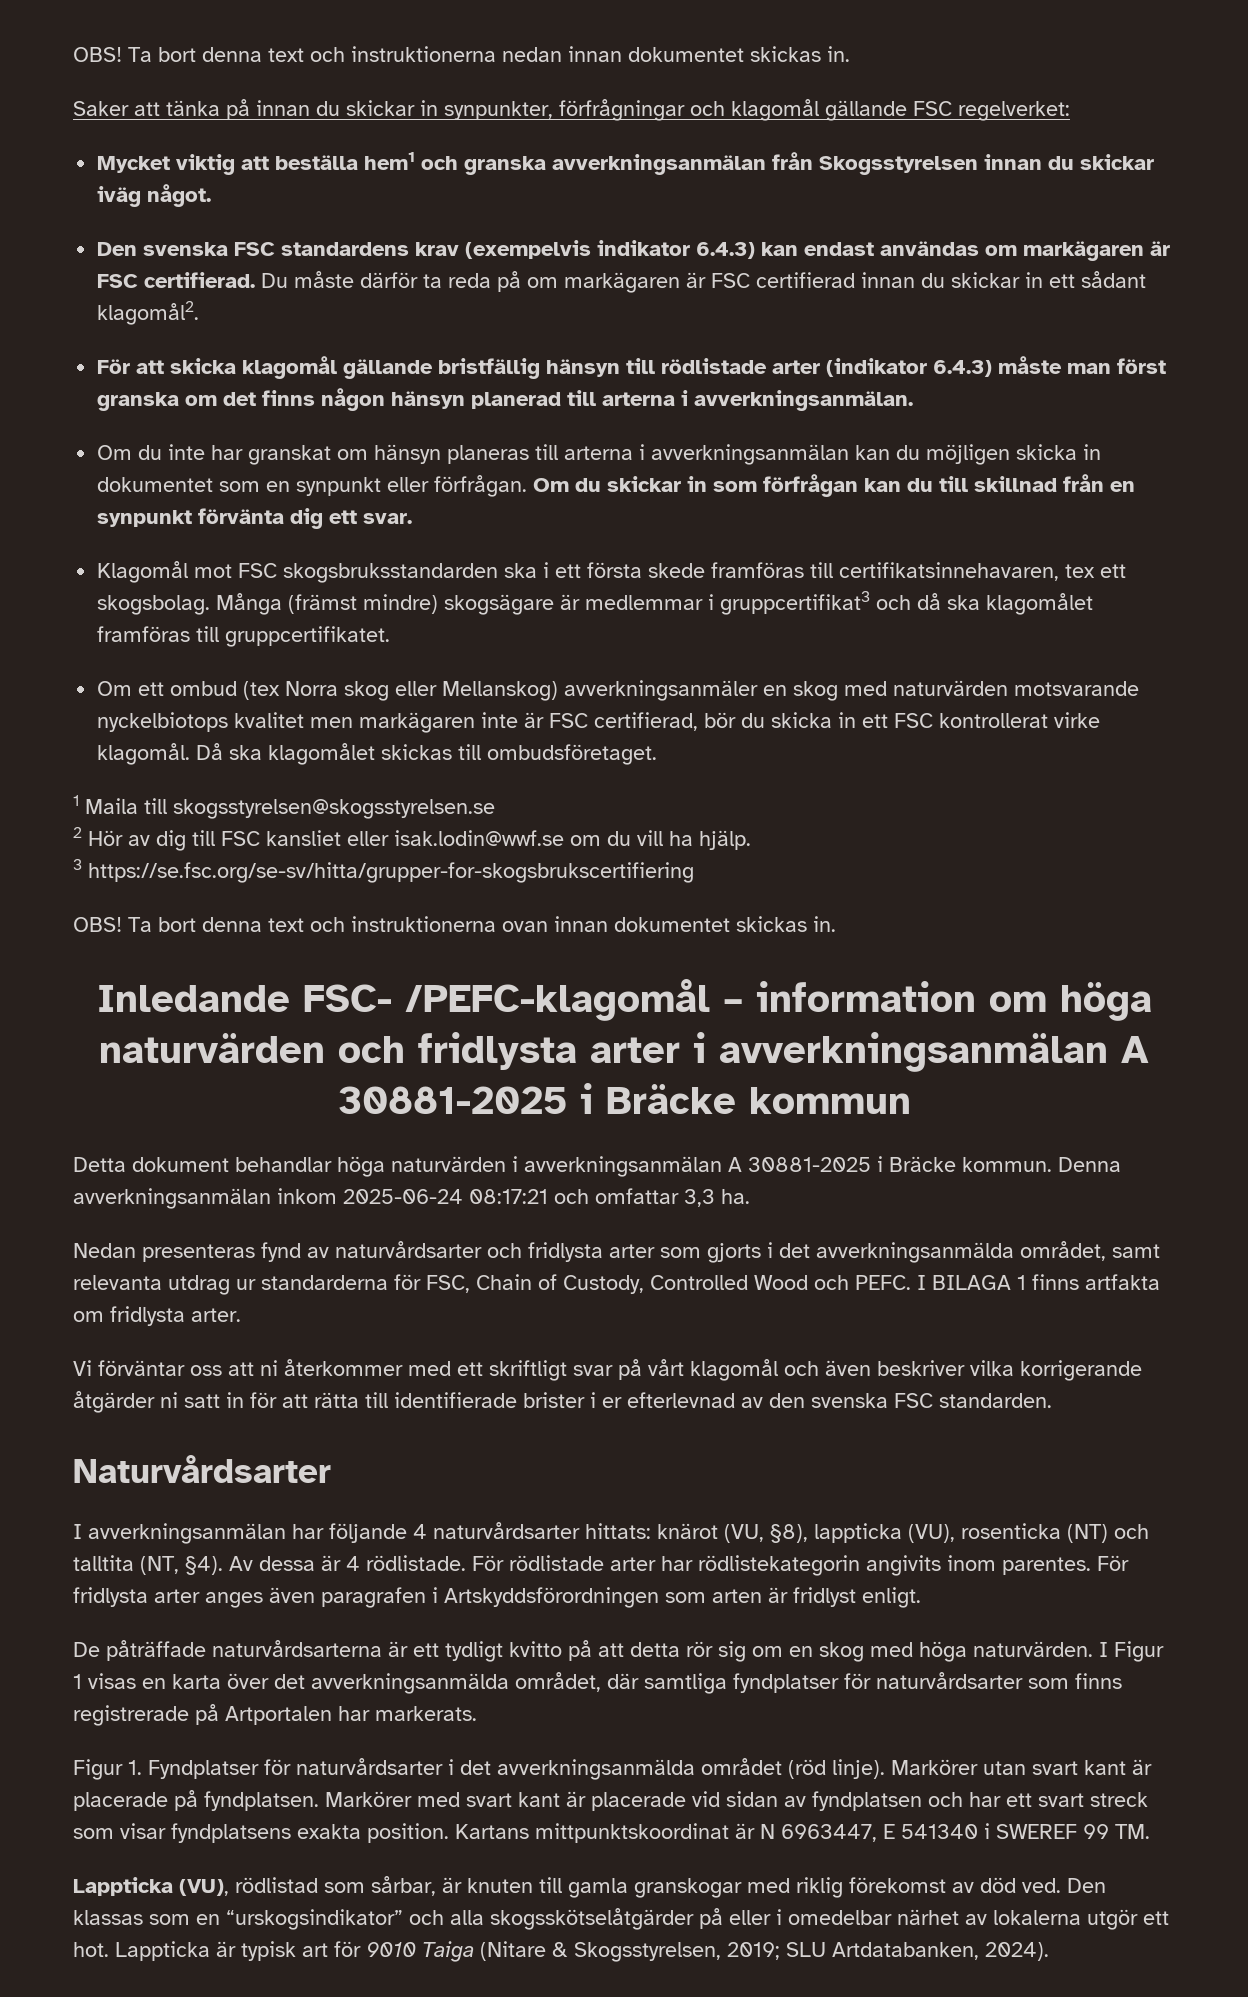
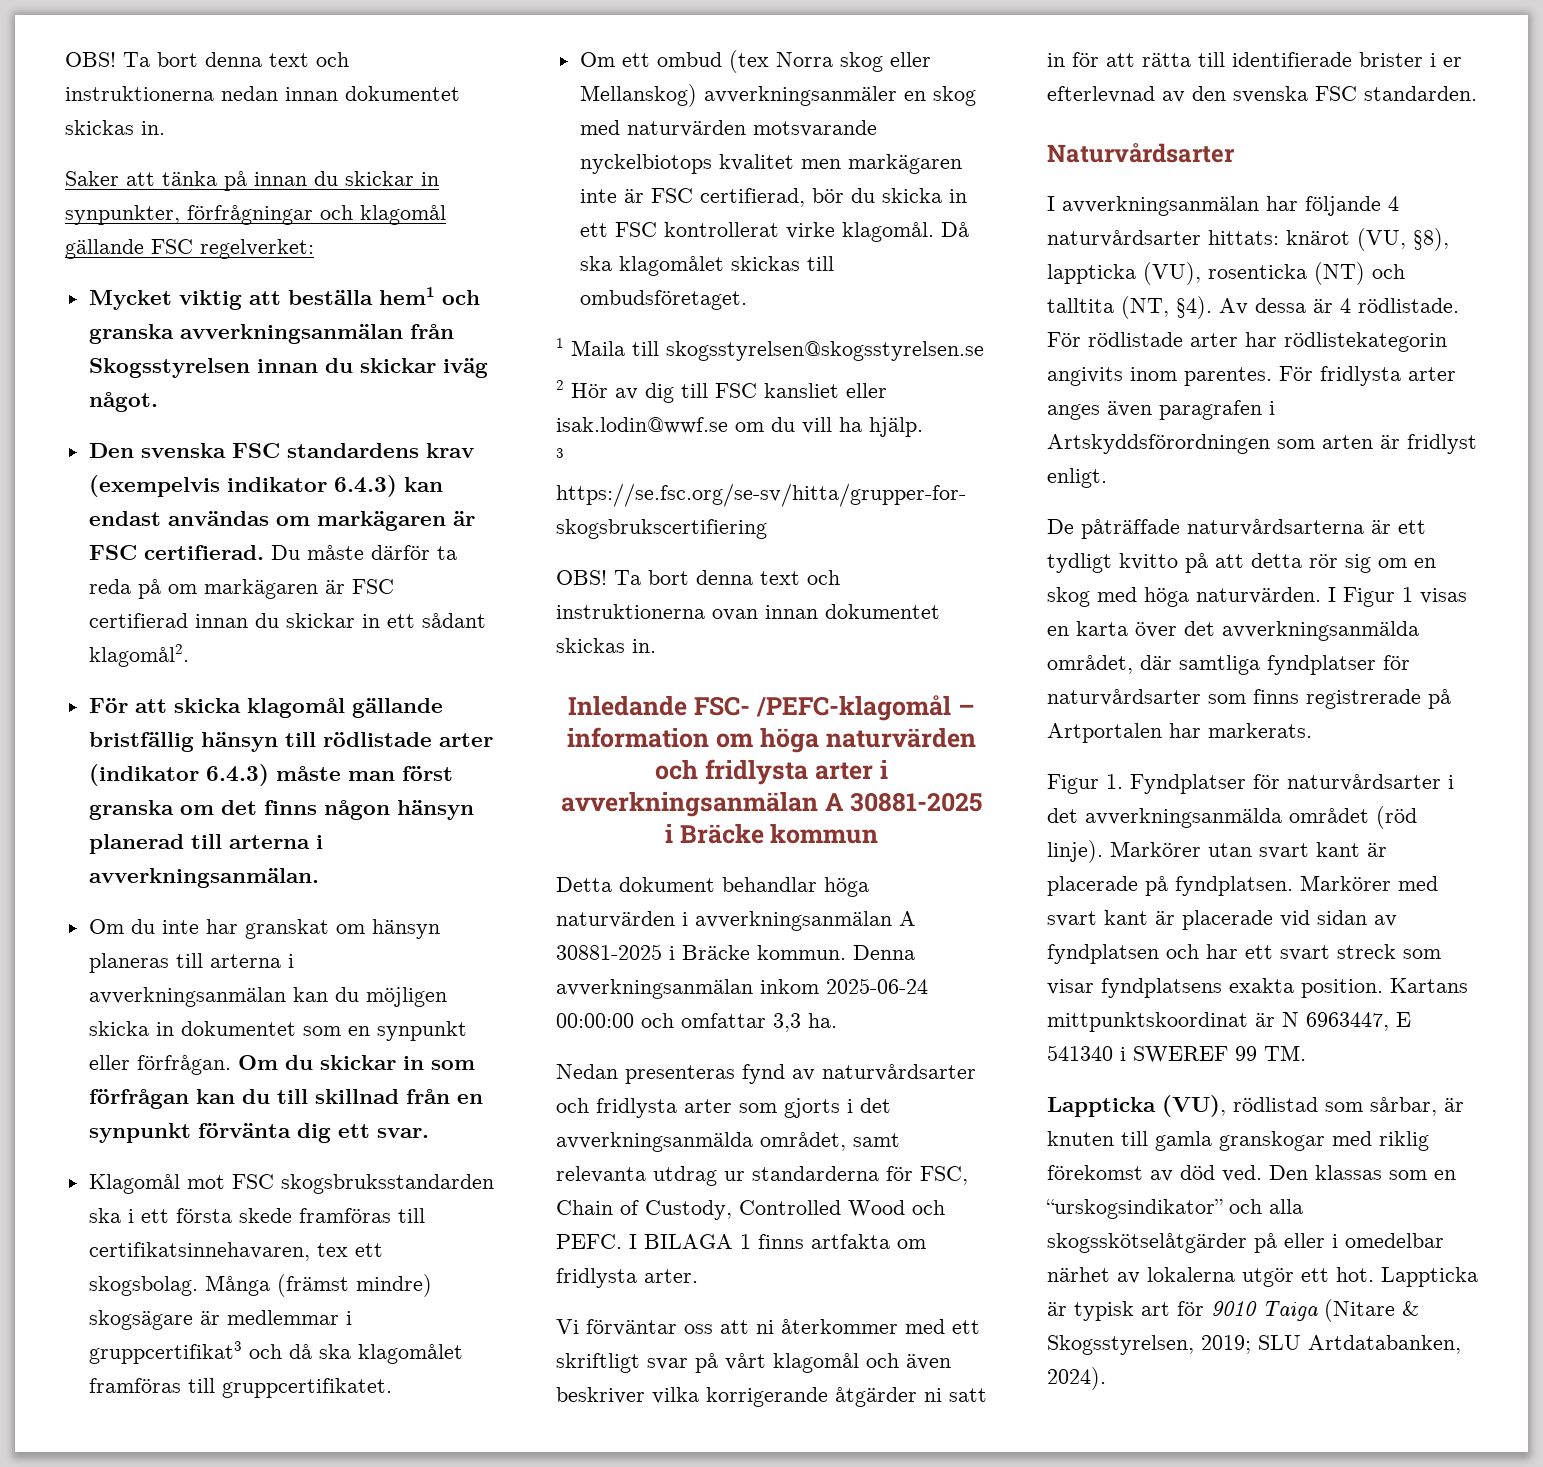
- Denna avverkningsanmälan inkom 2025-06-24 08:17:21 och omfattar 3,3 ha.
+ Denna avverkningsanmälan inkom 2025-06-24 00:00:00 och omfattar 3,3 ha.

